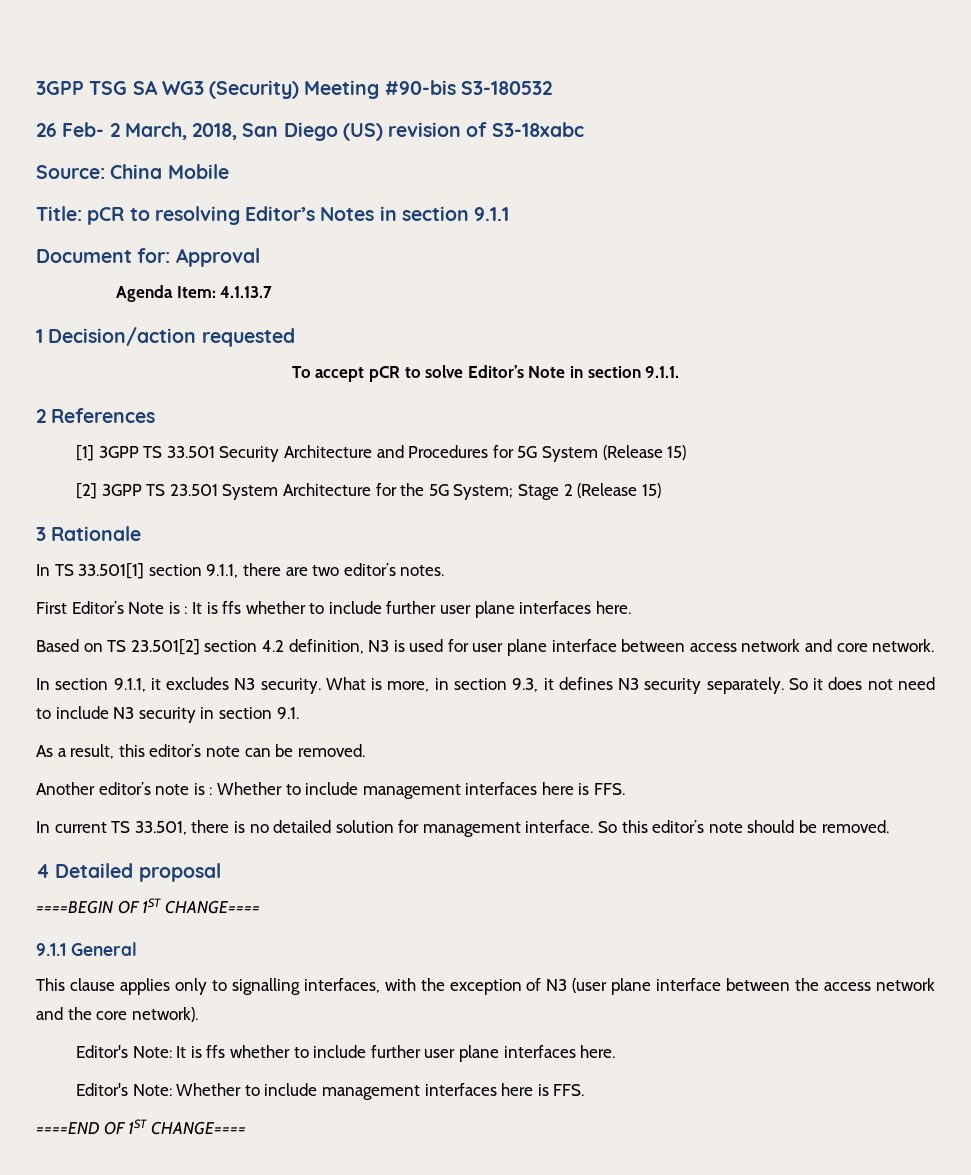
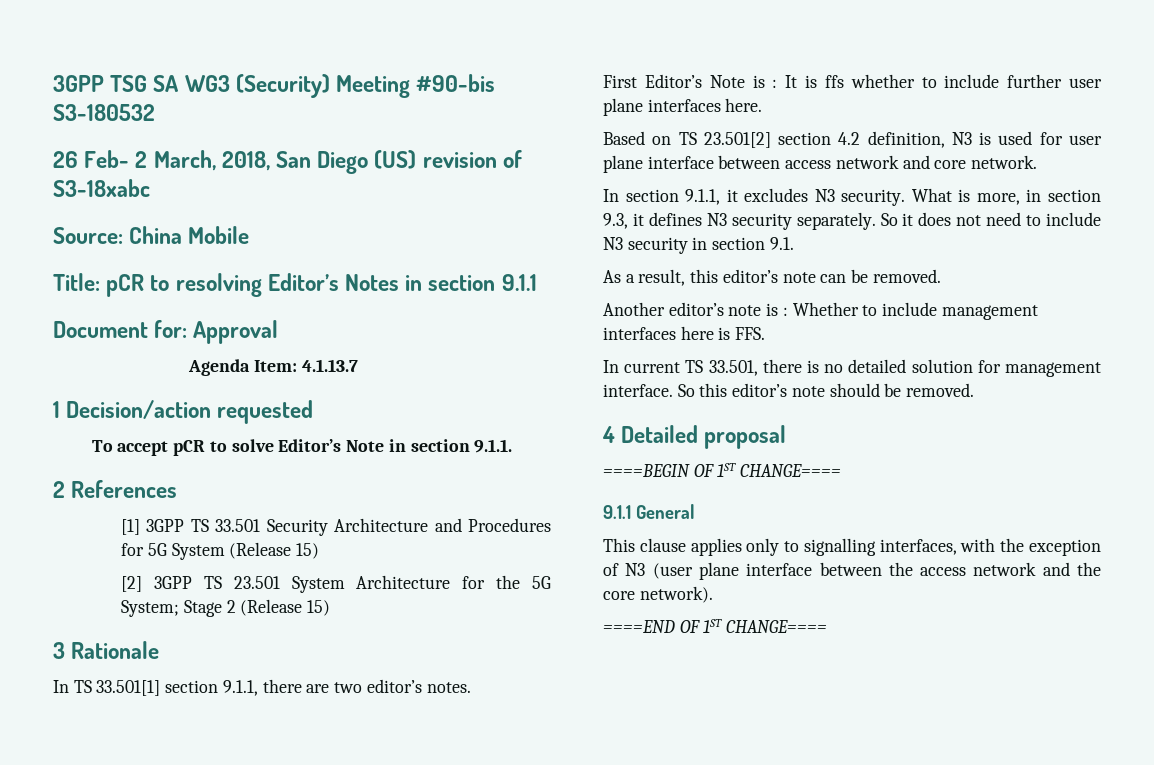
- Editor's Note: It is ffs whether to include further user plane interfaces here.
- Editor's Note: Whether to include management interfaces here is FFS.

